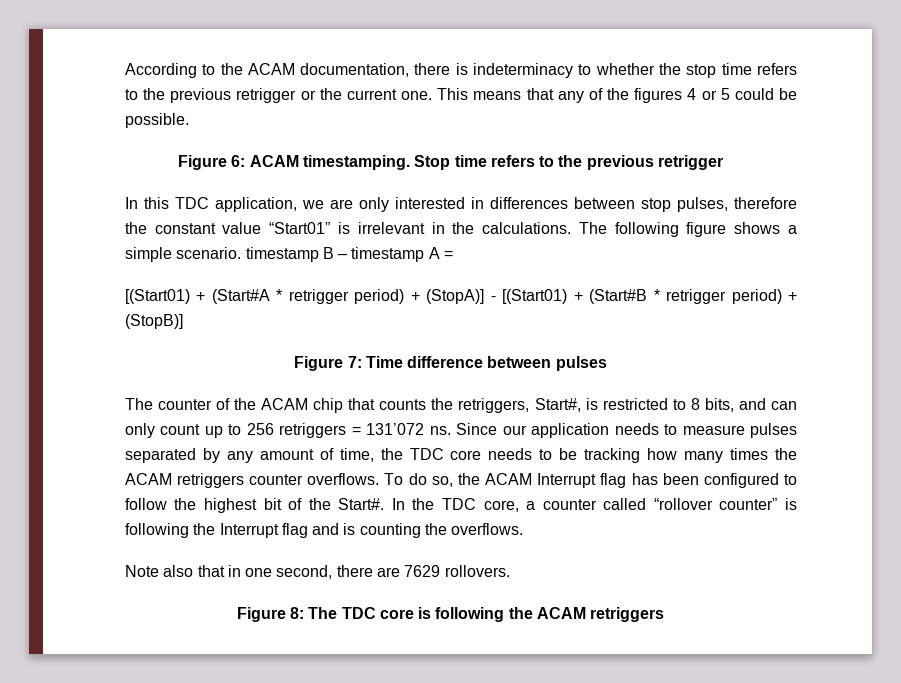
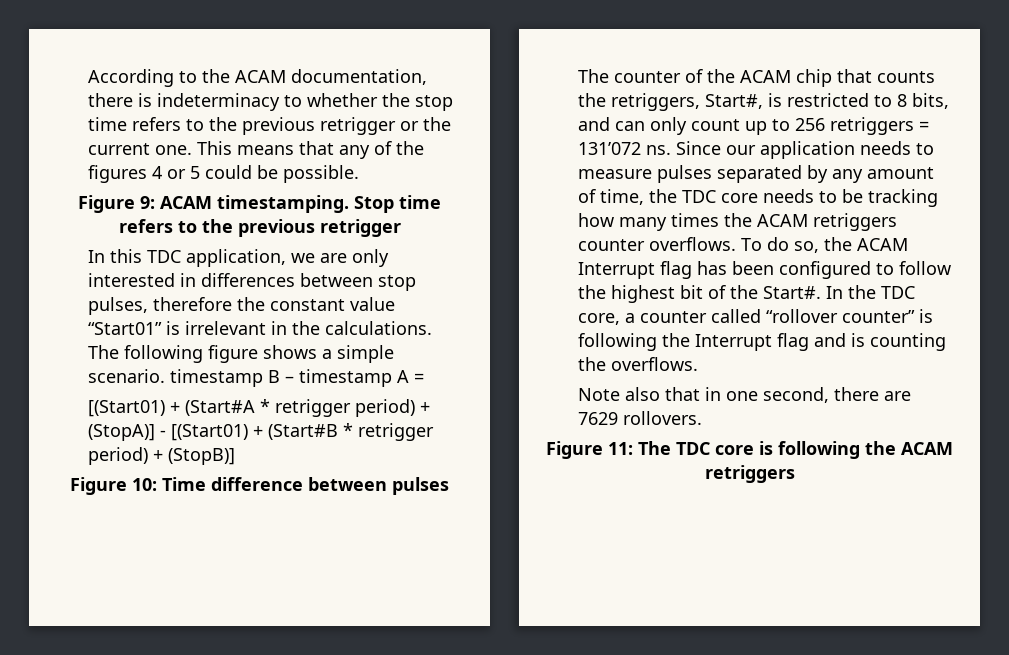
- Figure 6: ACAM timestamping.
+ Figure 9: ACAM timestamping.
- Figure 7: Time difference between pulses
+ Figure 10: Time difference between pulses
- Figure 8: The TDC core is following the ACAM retriggers
+ Figure 11: The TDC core is following the ACAM retriggers

